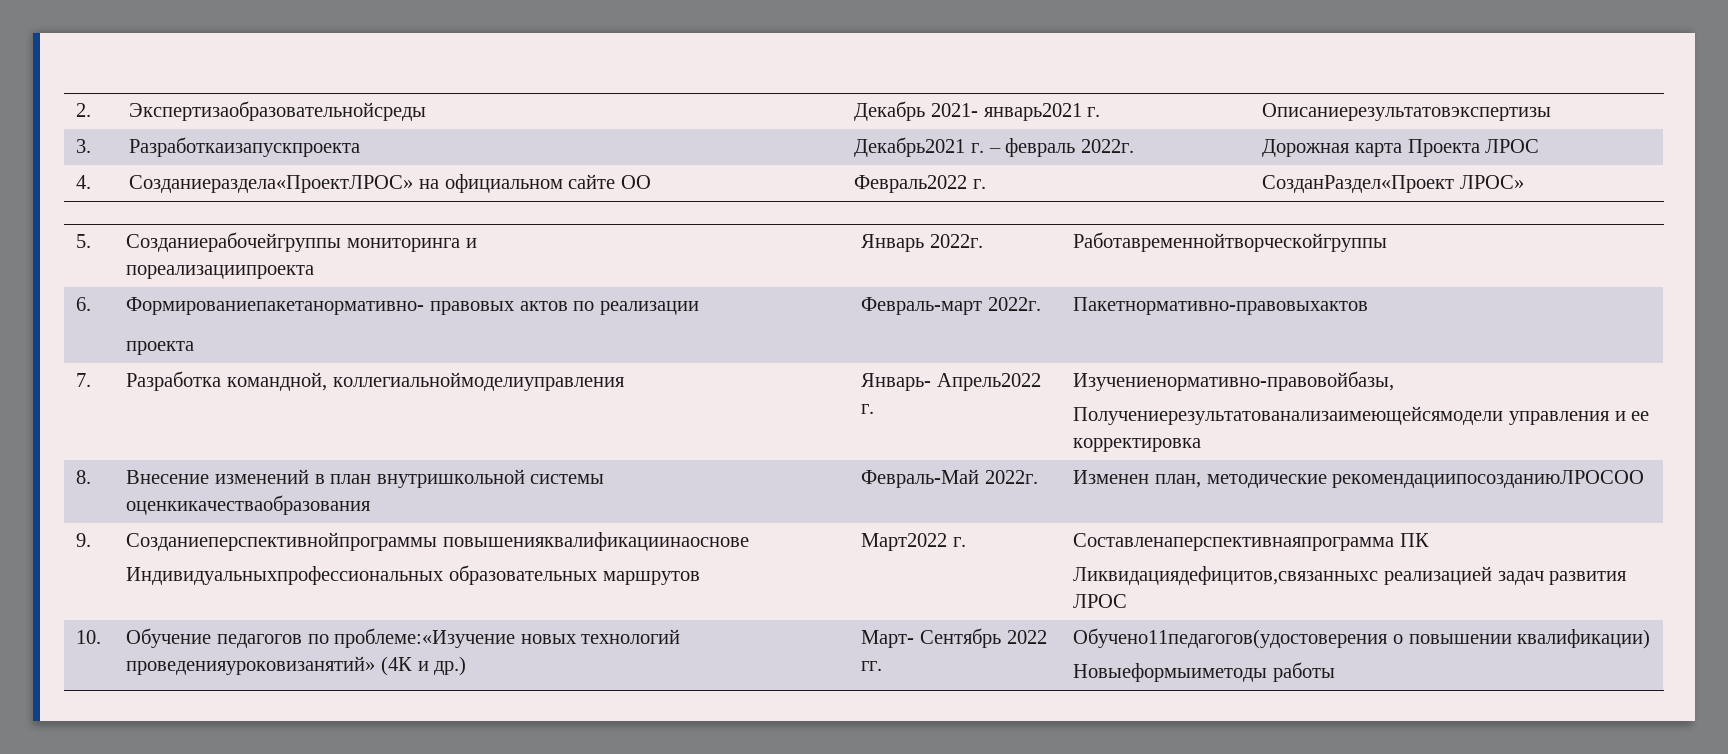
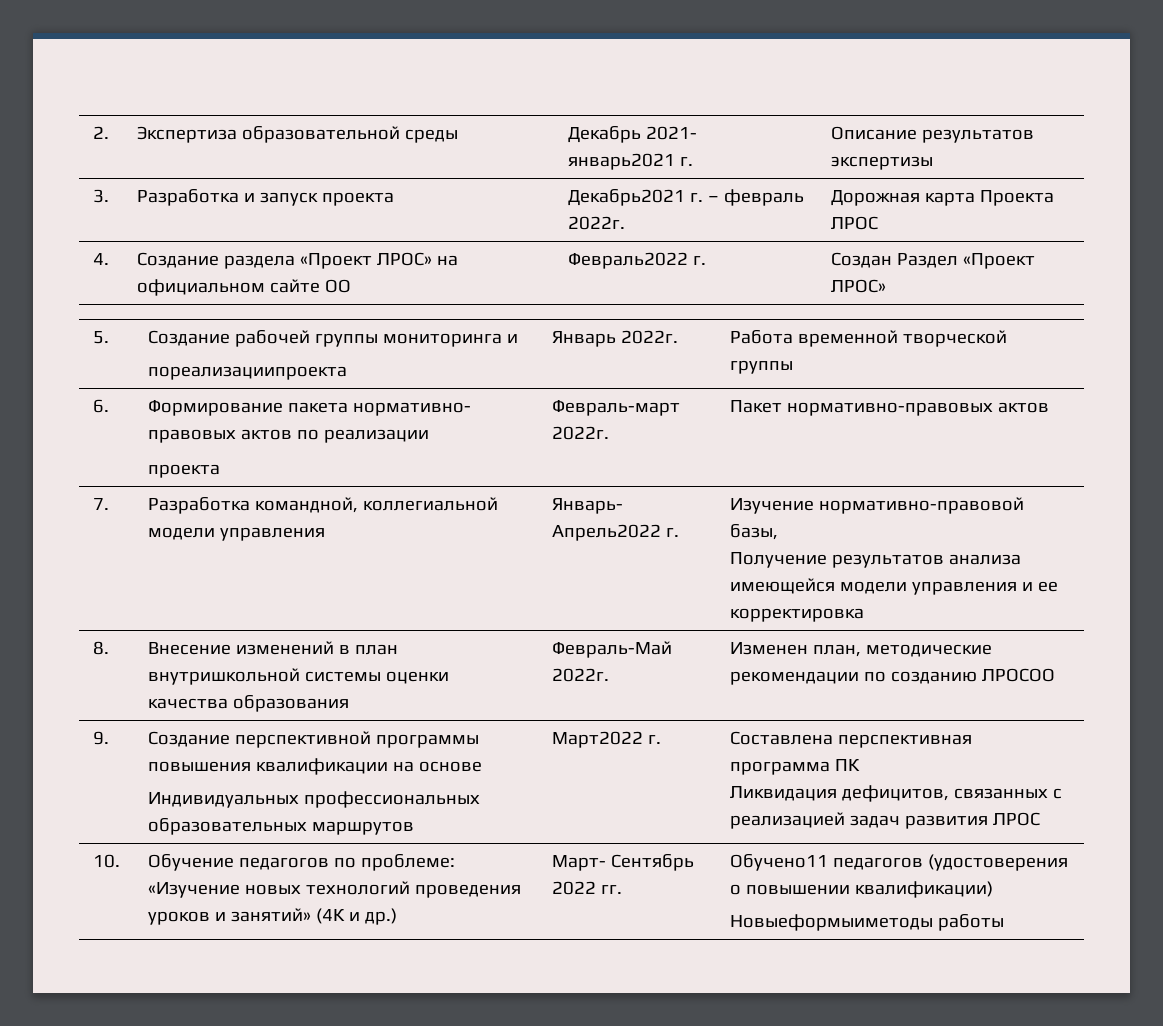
- 2. | Экспертизаобразовательнойсреды | Декабрь 2021- январь2021 г. | Описаниерезультатовэкспертизы
- 3. | Разработкаизапускпроекта | Декабрь2021 г. – февраль 2022г. | Дорожная карта Проекта ЛРОС
+ 2. | Экспертиза образовательной среды | Декабрь 2021- январь2021 г. | Описание результатов экспертизы
+ 3. | Разработка и запуск проекта | Декабрь2021 г. – февраль 2022г. | Дорожная карта Проекта ЛРОС
- 4. | Созданиераздела«ПроектЛРОС» на официальном сайте ОО | Февраль2022 г. | СозданРаздел«Проект ЛРОС»
+ 4. | Создание раздела «Проект ЛРОС» на официальном сайте ОО | Февраль2022 г. | Создан Раздел «Проект ЛРОС»
- 5. | Созданиерабочейгруппы мониторинга и
- пореализациипроекта | Январь 2022г. | Работавременнойтворческойгруппы
- 6. | Формированиепакетанормативно- правовых актов по реализации
- проекта | Февраль-март 2022г. | Пакетнормативно-правовыхактов
+ 5. | Создание рабочей группы мониторинга и
+ пореализациипроекта | Январь 2022г. | Работа временной творческой группы
+ 6. | Формирование пакета нормативно- правовых актов по реализации
+ проекта | Февраль-март 2022г. | Пакет нормативно-правовых актов
- 7. | Разработка командной, коллегиальноймоделиуправления | Январь- Апрель2022 г. | Изучениенормативно-правовойбазы,
- Получениерезультатованализаимеющейсямодели управления и ее корректировка
+ 7. | Разработка командной, коллегиальной модели управления | Январь- Апрель2022 г. | Изучение нормативно-правовой базы,
+ Получение результатов анализа имеющейся модели управления и ее корректировка
- 8. | Внесение изменений в план внутришкольной системы оценкикачестваобразования | Февраль-Май 2022г. | Изменен план, методические рекомендациипосозданиюЛРОСОО
- 9. | Созданиеперспективнойпрограммы повышенияквалификациинаоснове
- Индивидуальныхпрофессиональных образовательных маршрутов | Март2022 г. | Составленаперспективнаяпрограмма ПК
- Ликвидациядефицитов,связанныхс реализацией задач развития ЛРОС
+ 8. | Внесение изменений в план внутришкольной системы оценки качества образования | Февраль-Май 2022г. | Изменен план, методические рекомендации по созданию ЛРОСОО
+ 9. | Создание перспективной программы повышения квалификации на основе
+ Индивидуальных профессиональных образовательных маршрутов | Март2022 г. | Составлена перспективная программа ПК
+ Ликвидация дефицитов, связанных с реализацией задач развития ЛРОС
- 10. | Обучение педагогов по проблеме:«Изучение новых технологий проведенияуроковизанятий» (4К и др.) | Март- Сентябрь 2022 гг. | Обучено11педагогов(удостоверения о повышении квалификации)
+ 10. | Обучение педагогов по проблеме: «Изучение новых технологий проведения уроков и занятий» (4К и др.) | Март- Сентябрь 2022 гг. | Обучено11 педагогов (удостоверения о повышении квалификации)

